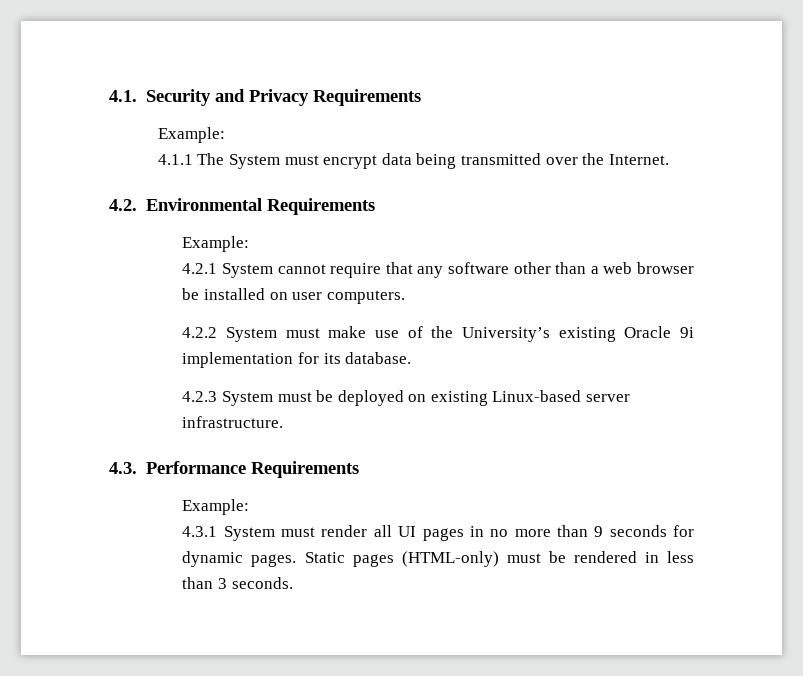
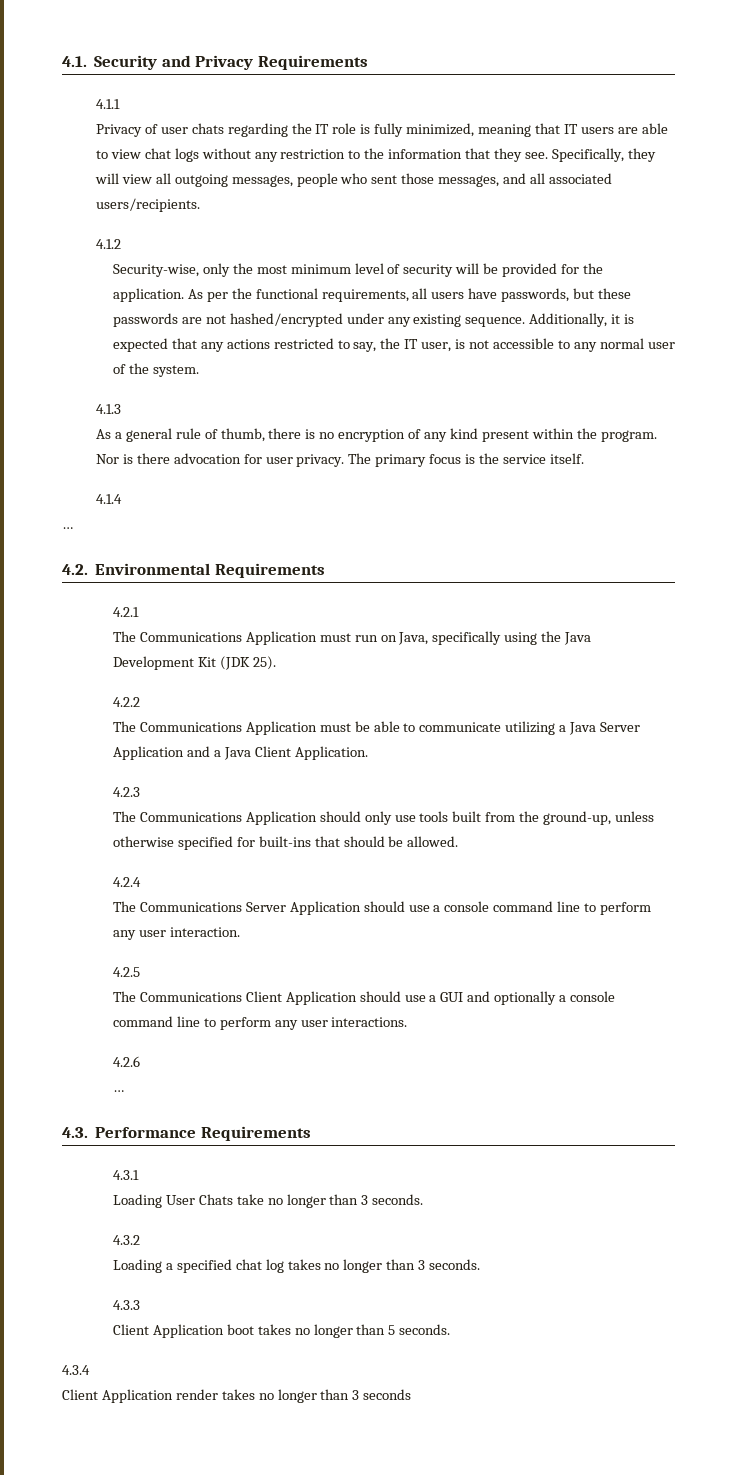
  4.1. Security and Privacy Requirements
- Example:
- 4.1.1 The System must encrypt data being transmitted over the Internet.
+ 4.1.1
+ Privacy of user chats regarding the IT role is fully minimized, meaning that IT users are able to view chat logs without any restriction to the information that they see. Specifically, they will view all outgoing messages, people who sent those messages, and all associated users/recipients.
+ 4.1.2
+ Security-wise, only the most minimum level of security will be provided for the application. As per the functional requirements, all users have passwords, but these passwords are not hashed/encrypted under any existing sequence. Additionally, it is expected that any actions restricted to say, the IT user, is not accessible to any normal user of the system.
+ 4.1.3
+ As a general rule of thumb, there is no encryption of any kind present within the program. Nor is there advocation for user privacy. The primary focus is the service itself.
+ 4.1.4
+ …
  4.2. Environmental Requirements
- Example:
- 4.2.1 System cannot require that any software other than a web browser be installed on user computers.
- 4.2.2 System must make use of the University’s existing Oracle 9i implementation for its database.
- 4.2.3 System must be deployed on existing Linux-based server infrastructure.
+ 4.2.1
+ The Communications Application must run on Java, specifically using the Java Development Kit (JDK 25).
+ 4.2.2
+ The Communications Application must be able to communicate utilizing a Java Server Application and a Java Client Application.
+ 4.2.3
+ The Communications Application should only use tools built from the ground-up, unless otherwise specified for built-ins that should be allowed.
+ 4.2.4
+ The Communications Server Application should use a console command line to perform any user interaction.
+ 4.2.5
+ The Communications Client Application should use a GUI and optionally a console command line to perform any user interactions.
+ 4.2.6
+ …
  4.3. Performance Requirements
- Example:
- 4.3.1 System must render all UI pages in no more than 9 seconds for dynamic pages. Static pages (HTML-only) must be rendered in less than 3 seconds.
+ 4.3.1
+ Loading User Chats take no longer than 3 seconds.
+ 4.3.2
+ Loading a specified chat log takes no longer than 3 seconds.
+ 4.3.3
+ Client Application boot takes no longer than 5 seconds.
+ 4.3.4
+ Client Application render takes no longer than 3 seconds

